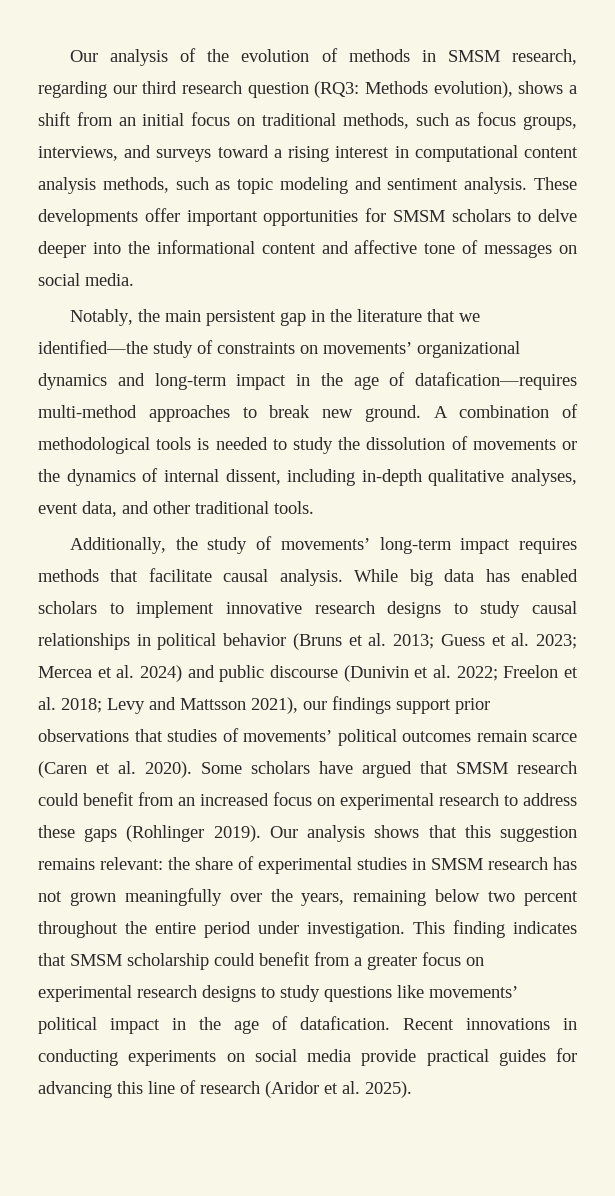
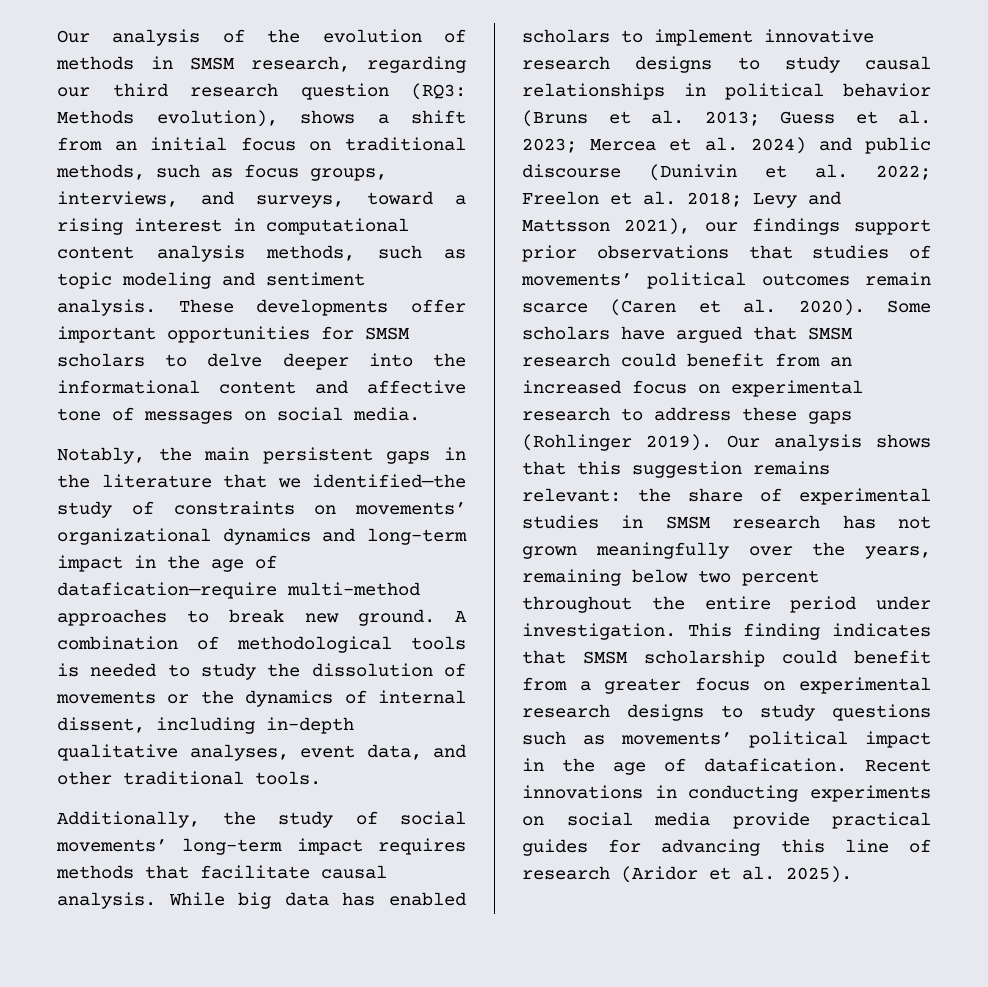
- Our analysis of the evolution of methods in SMSM research, regarding our third research question (RQ3: Methods evolution), shows a shift from an initial focus on traditional methods, such as focus groups, interviews, and surveys toward a rising interest in computational content analysis methods, such as topic modeling and sentiment analysis.
+ Our analysis of the evolution of methods in SMSM research, regarding our third research question (RQ3: Methods evolution), shows a shift from an initial focus on traditional methods, such as focus groups, interviews, and surveys, toward a rising interest in computational content analysis methods, such as topic modeling and sentiment analysis.
- Notably, the main persistent gap in the literature that we identified—the study of constraints on movements’ organizational dynamics and long-term impact in the age of datafication—requires multi-method approaches to break new ground.
+ Notably, the main persistent gaps in the literature that we identified—the study of constraints on movements’ organizational dynamics and long-term impact in the age of datafication—require multi-method approaches to break new ground.
- Additionally, the study of movements’ long-term impact requires methods that facilitate causal analysis.
+ Additionally, the study of social movements’ long-term impact requires methods that facilitate causal analysis.
- This finding indicates that SMSM scholarship could benefit from a greater focus on experimental research designs to study questions like movements’ political impact in the age of datafication.
+ This finding indicates that SMSM scholarship could benefit from a greater focus on experimental research designs to study questions such as movements’ political impact in the age of datafication.

